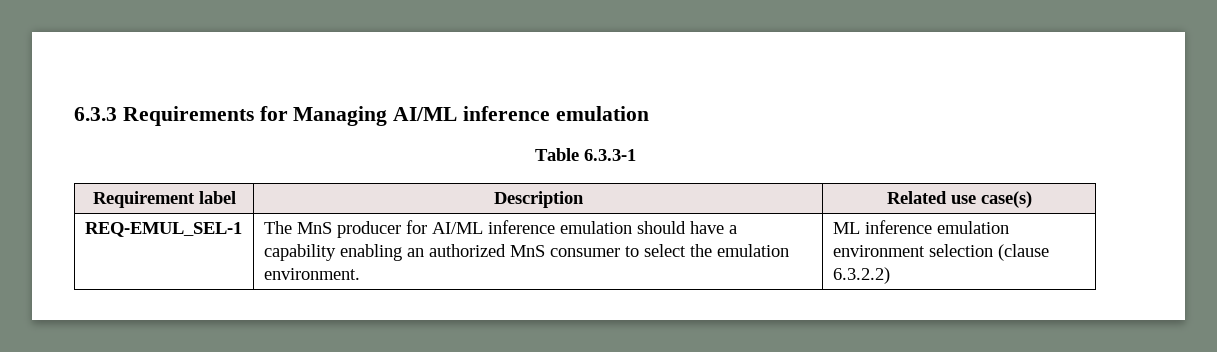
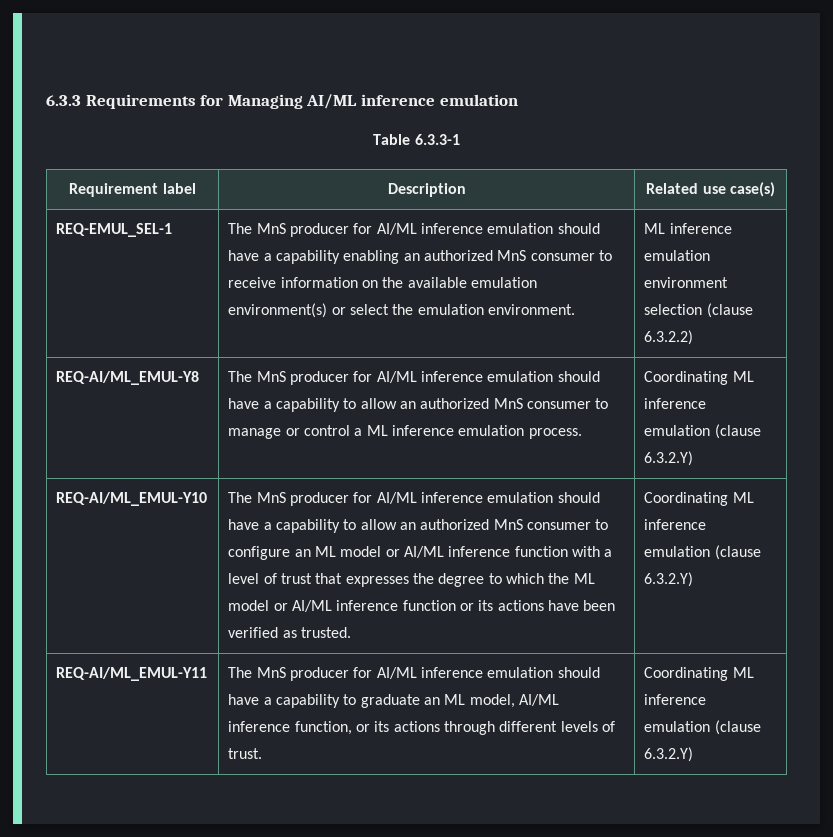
- REQ-EMUL_SEL-1 | The MnS producer for AI/ML inference emulation should have a capability enabling an authorized MnS consumer to select the emulation environment. | ML inference emulation environment selection (clause 6.3.2.2)
+ REQ-EMUL_SEL-1 | The MnS producer for AI/ML inference emulation should have a capability enabling an authorized MnS consumer to receive information on the available emulation environment(s) or select the emulation environment. | ML inference emulation environment selection (clause 6.3.2.2)
+ REQ-AI/ML_EMUL-Y8 | The MnS producer for AI/ML inference emulation should have a capability to allow an authorized MnS consumer to manage or control a ML inference emulation process. | Coordinating ML inference emulation (clause 6.3.2.Y)
+ REQ-AI/ML_EMUL-Y10 | The MnS producer for AI/ML inference emulation should have a capability to allow an authorized MnS consumer to configure an ML model or AI/ML inference function with a level of trust that expresses the degree to which the ML model or AI/ML inference function or its actions have been verified as trusted. | Coordinating ML inference emulation (clause 6.3.2.Y)
+ REQ-AI/ML_EMUL-Y11 | The MnS producer for AI/ML inference emulation should have a capability to graduate an ML model, AI/ML inference function, or its actions through different levels of trust. | Coordinating ML inference emulation (clause 6.3.2.Y)

